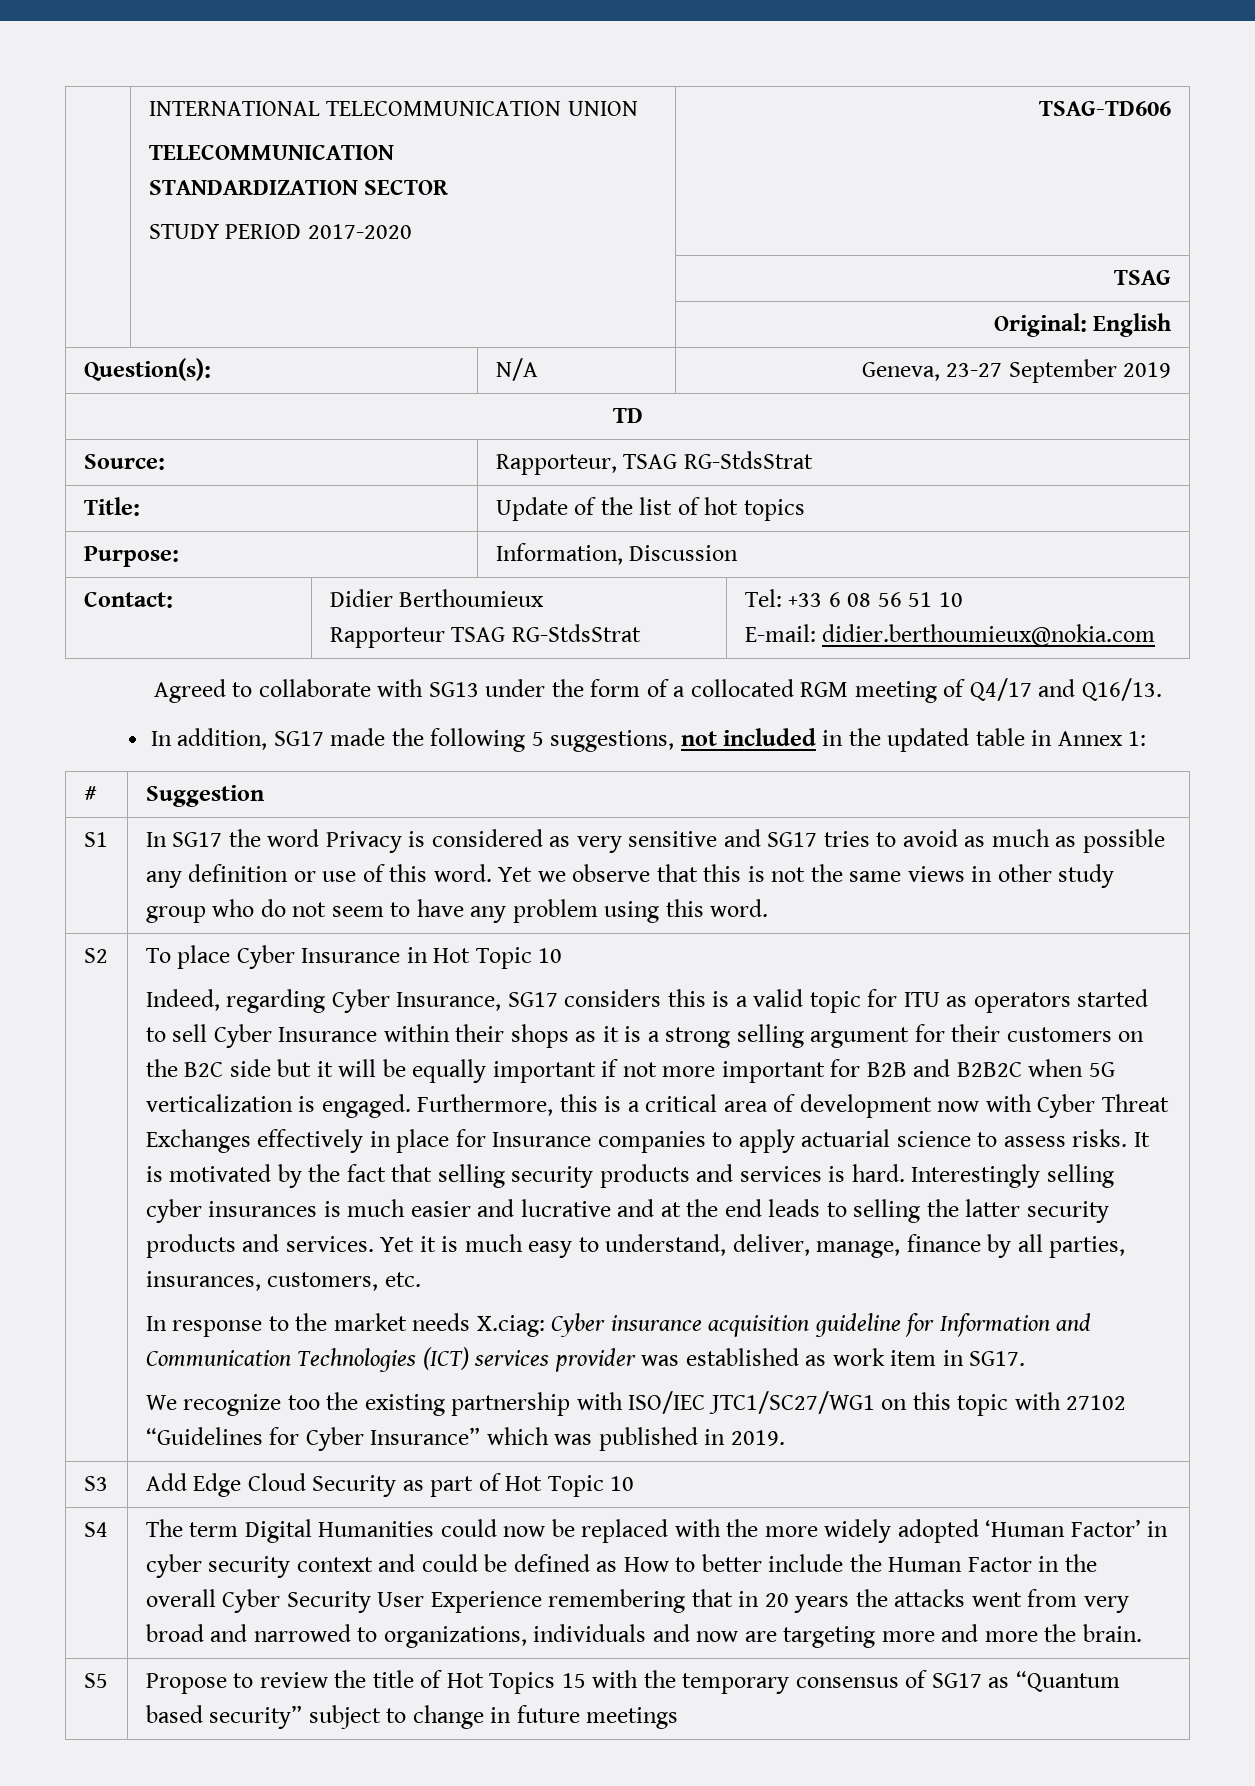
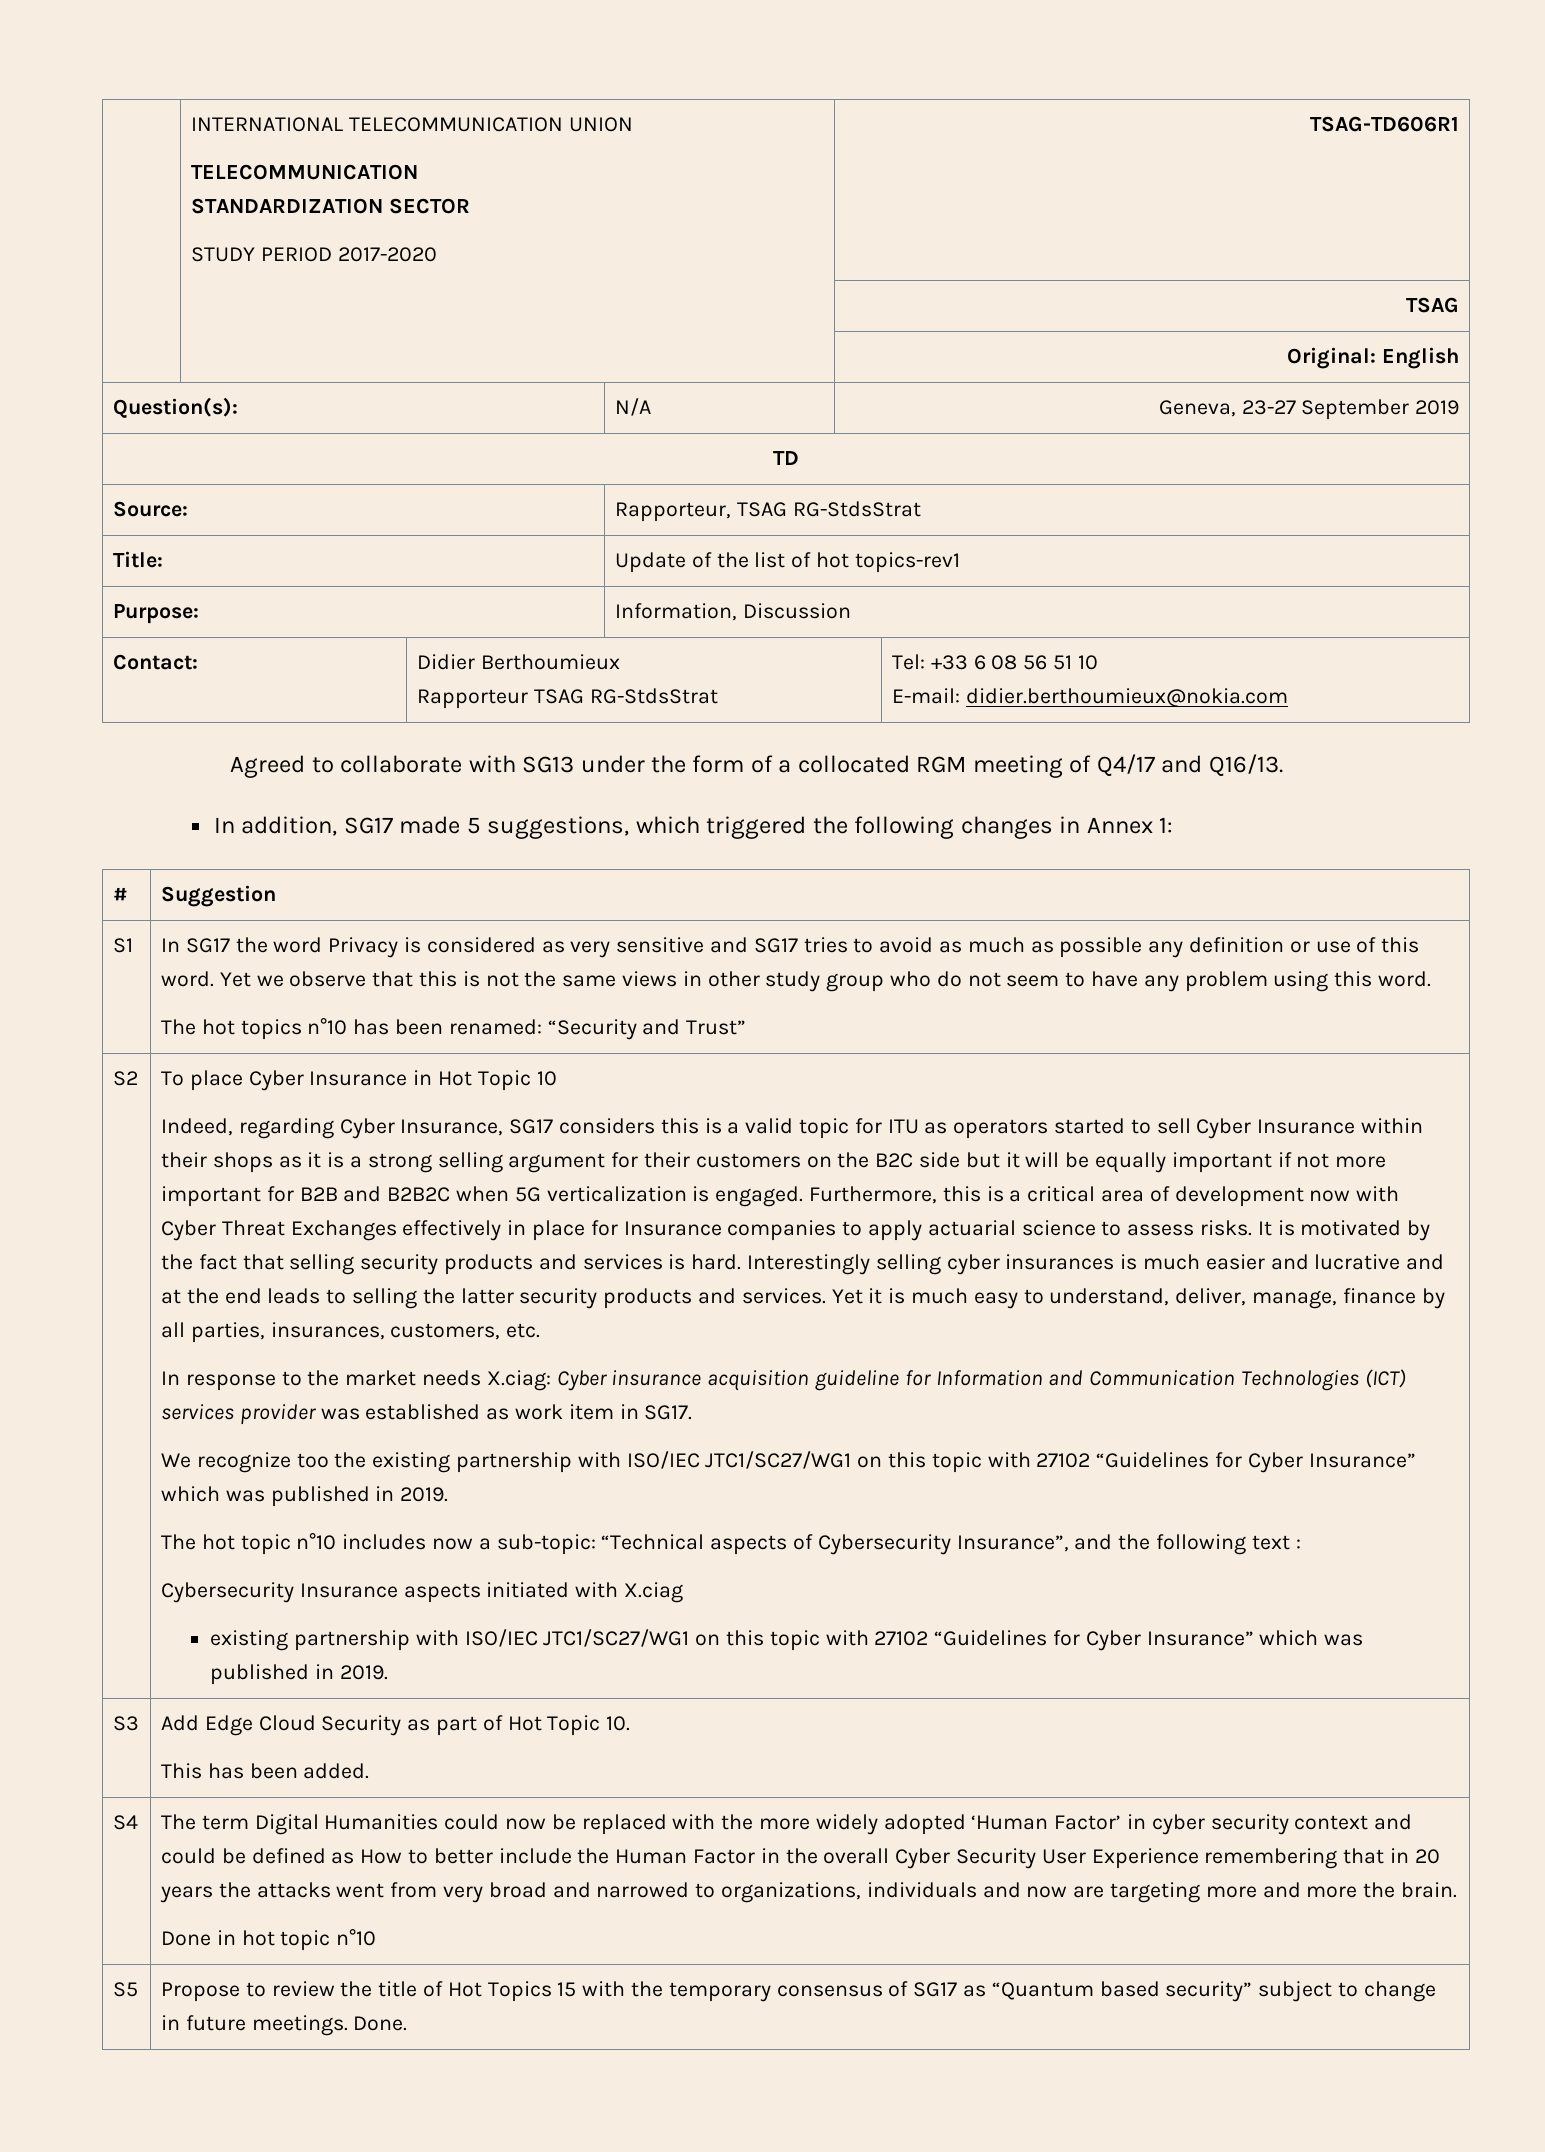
  | INTERNATIONAL TELECOMMUNICATION UNION
  TELECOMMUNICATION
  STANDARDIZATION SECTOR
- STUDY PERIOD 2017-2020 | TSAG-TD606
+ STUDY PERIOD 2017-2020 | TSAG-TD606R1
- Title: | Update of the list of hot topics
+ Title: | Update of the list of hot topics-rev1
- In addition, SG17 made the following 5 suggestions, not included in the updated table in Annex 1:
+ In addition, SG17 made 5 suggestions, which triggered the following changes in Annex 1:
+ The hot topics n°10 has been renamed: “Security and Trust”
+ The hot topic n°10 includes now a sub-topic: “Technical aspects of Cybersecurity Insurance”, and the following text :
+ Cybersecurity Insurance aspects initiated with X.ciag
+ existing partnership with ISO/IEC JTC1/SC27/WG1 on this topic with 27102 “Guidelines for Cyber Insurance” which was published in 2019.
- S3 | Add Edge Cloud Security as part of Hot Topic 10
+ S3 | Add Edge Cloud Security as part of Hot Topic 10.
+ This has been added.
+ Done in hot topic n°10
- S5 | Propose to review the title of Hot Topics 15 with the temporary consensus of SG17 as “Quantum based security” subject to change in future meetings
+ S5 | Propose to review the title of Hot Topics 15 with the temporary consensus of SG17 as “Quantum based security” subject to change in future meetings. Done.

